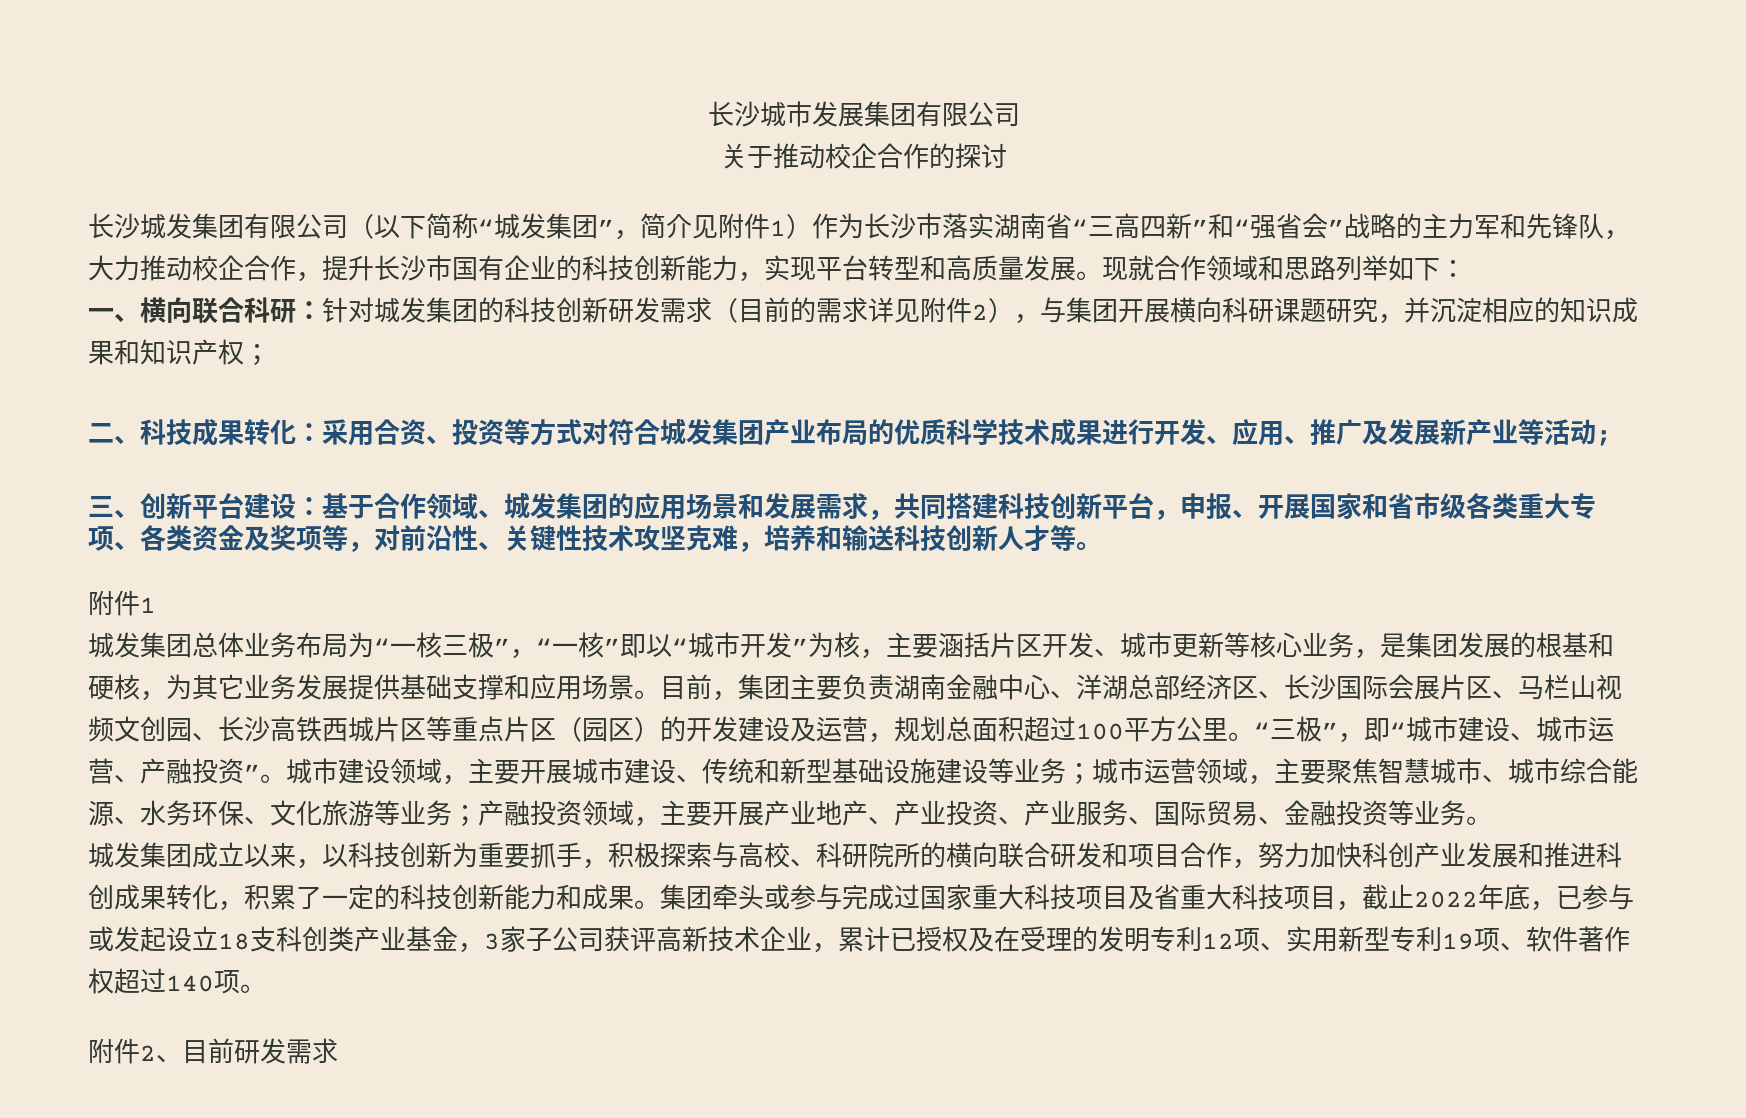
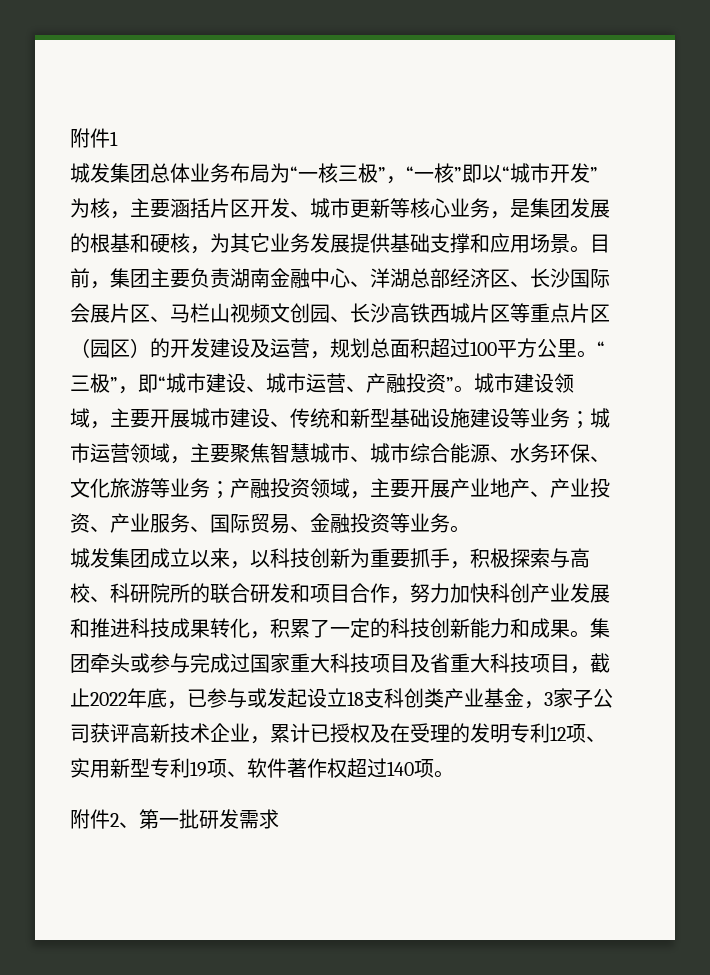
- 长沙城市发展集团有限公司
- 关于推动校企合作的探讨
- 长沙城发集团有限公司（以下简称“城发集团”，简介见附件1）作为长沙市落实湖南省“三高四新”和“强省会”战略的主力军和先锋队，大力推动校企合作，提升长沙市国有企业的科技创新能力，实现平台转型和高质量发展。现就合作领域和思路列举如下：
- 一、横向联合科研：针对城发集团的科技创新研发需求（目前的需求详见附件2），与集团开展横向科研课题研究，并沉淀相应的知识成果和知识产权；
- 二、科技成果转化：采用合资、投资等方式对符合城发集团产业布局的优质科学技术成果进行开发、应用、推广及发展新产业等活动;
- 三、创新平台建设：基于合作领域、城发集团的应用场景和发展需求，共同搭建科技创新平台，申报、开展国家和省市级各类重大专项、各类资金及奖项等，对前沿性、关键性技术攻坚克难，培养和输送科技创新人才等。
- 城发集团成立以来，以科技创新为重要抓手，积极探索与高校、科研院所的横向联合研发和项目合作，努力加快科创产业发展和推进科创成果转化，积累了一定的科技创新能力和成果。
+ 城发集团成立以来，以科技创新为重要抓手，积极探索与高校、科研院所的联合研发和项目合作，努力加快科创产业发展和推进科技成果转化，积累了一定的科技创新能力和成果。
- 附件2、目前研发需求
+ 附件2、第一批研发需求

